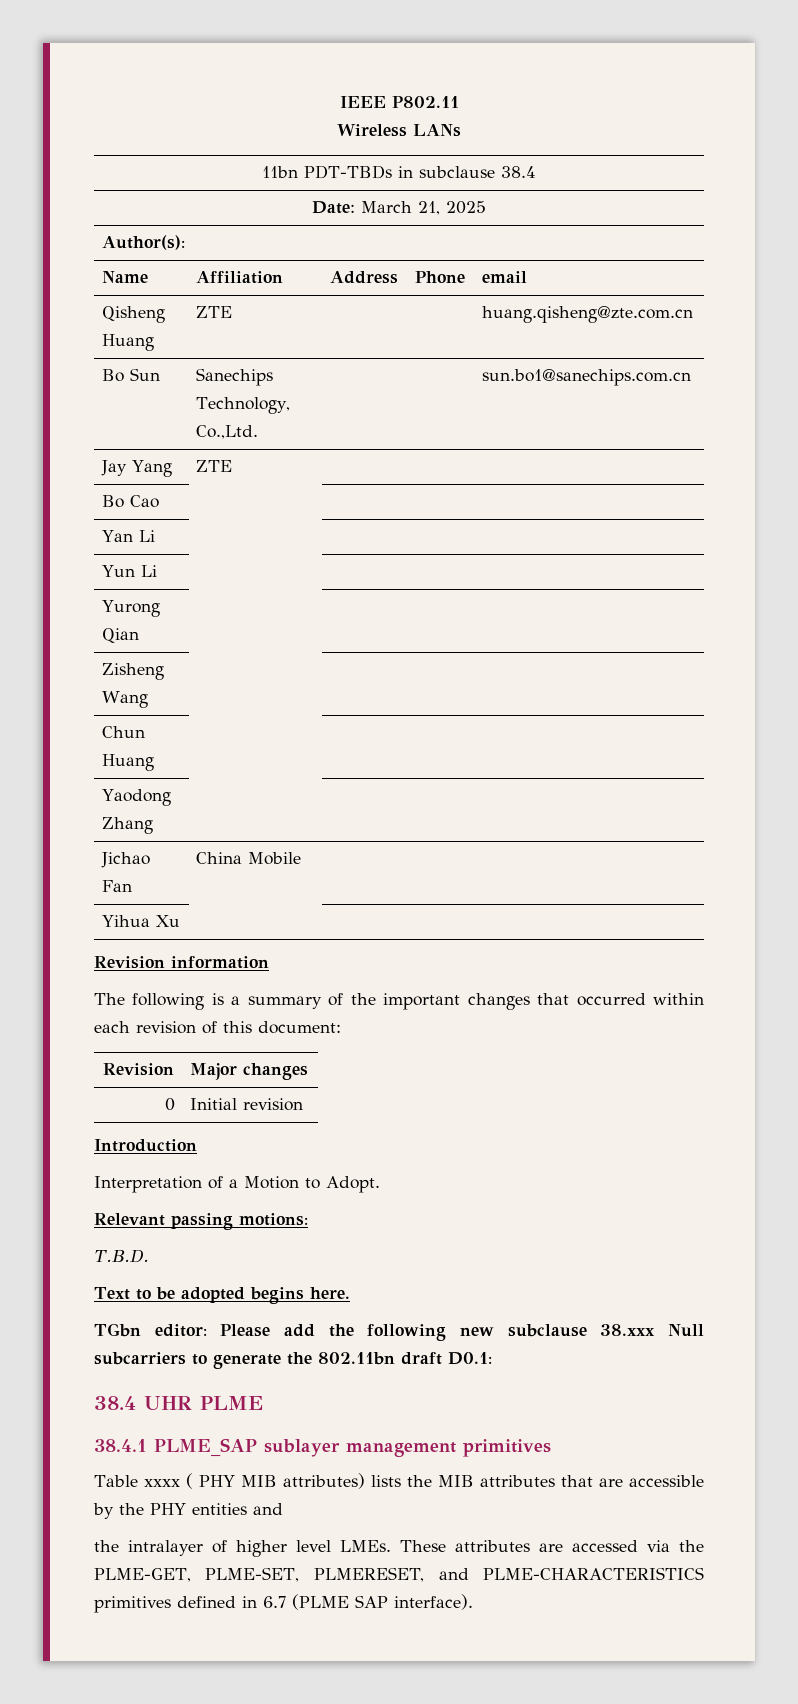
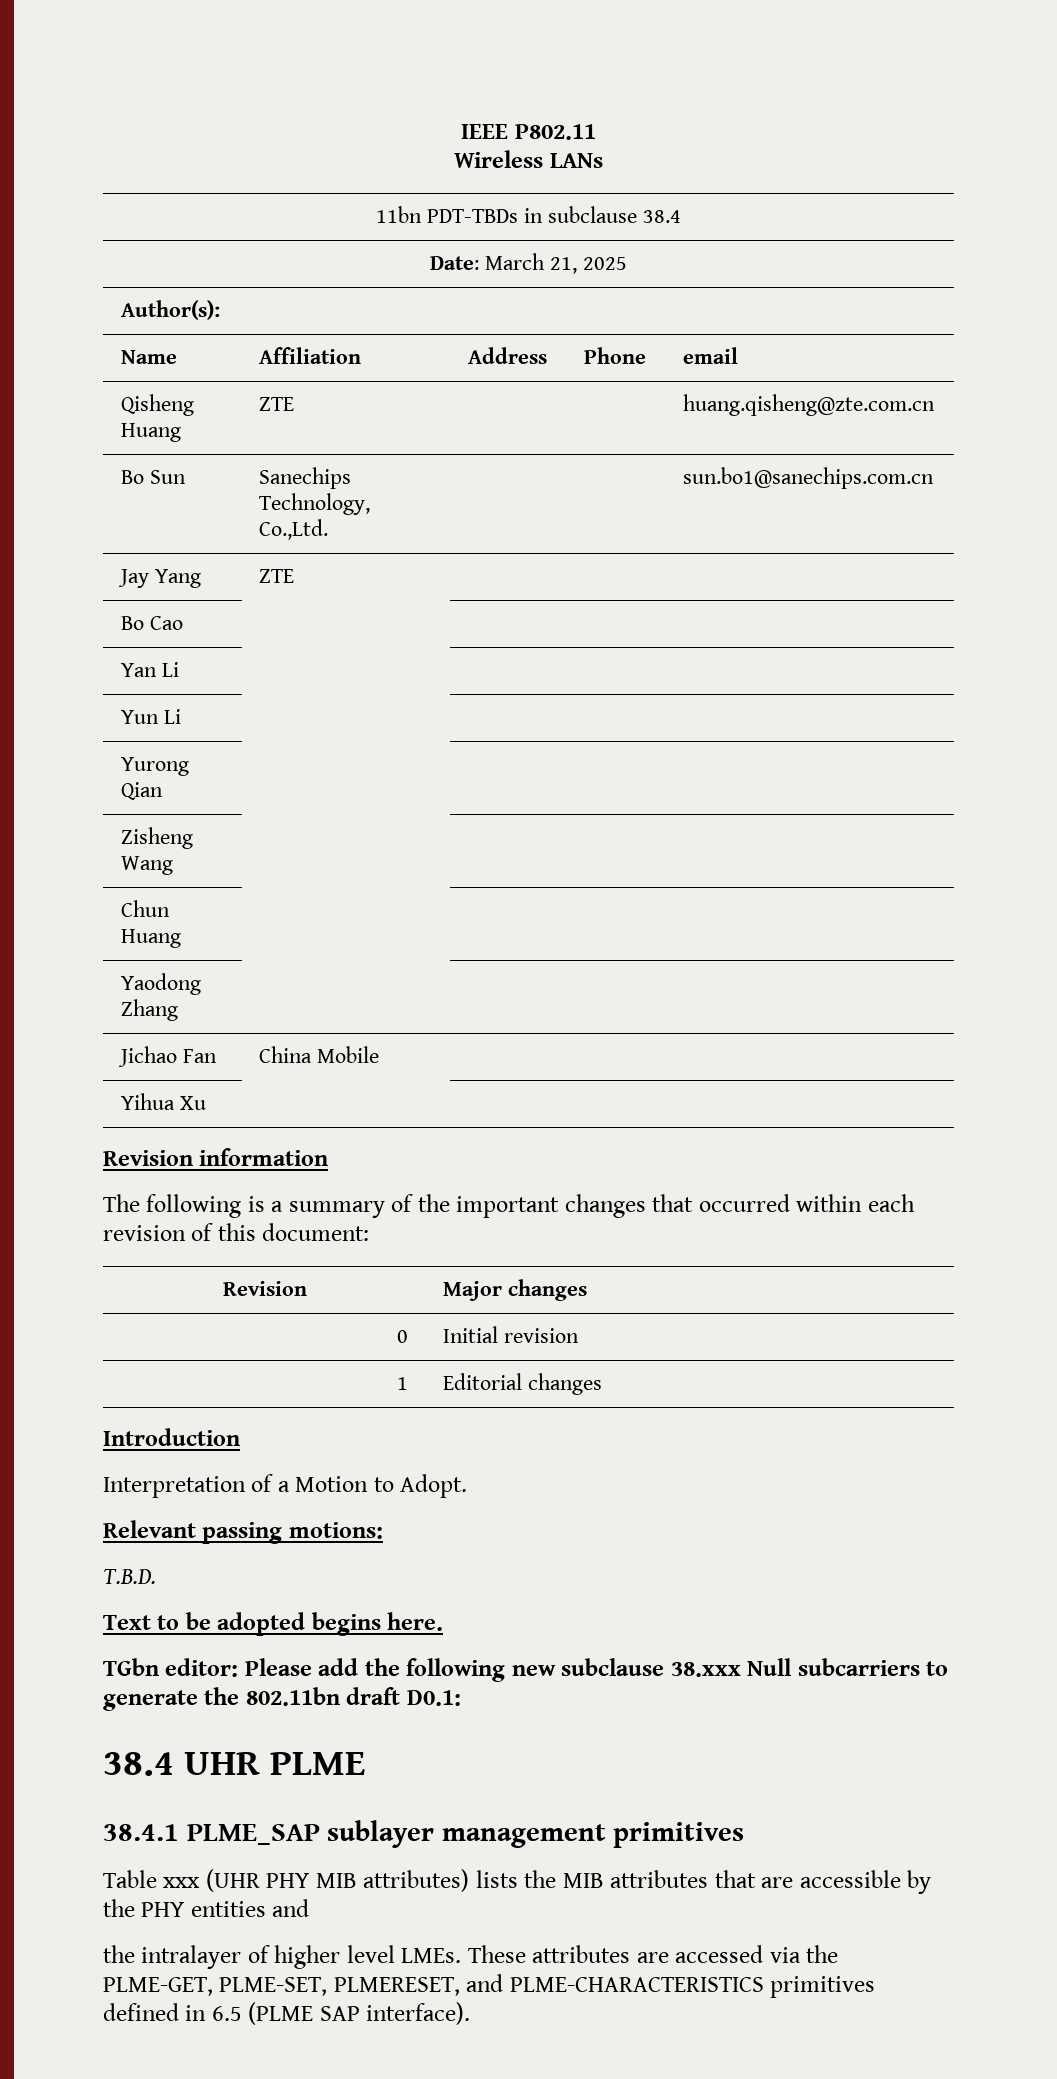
+ 1 | Editorial changes
- Table xxxx ( PHY MIB attributes) lists the MIB attributes that are accessible by the PHY entities and
+ Table xxx (UHR PHY MIB attributes) lists the MIB attributes that are accessible by the PHY entities and
- These attributes are accessed via the PLME-GET, PLME-SET, PLMERESET, and PLME-CHARACTERISTICS primitives defined in 6.7 (PLME SAP interface).
+ These attributes are accessed via the PLME-GET, PLME-SET, PLMERESET, and PLME-CHARACTERISTICS primitives defined in 6.5 (PLME SAP interface).

